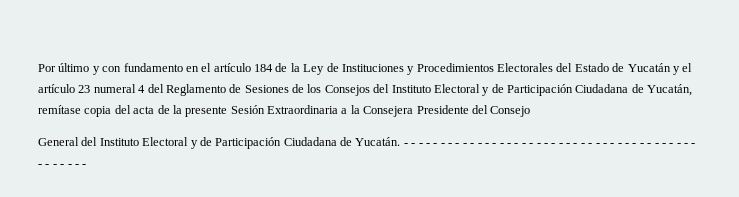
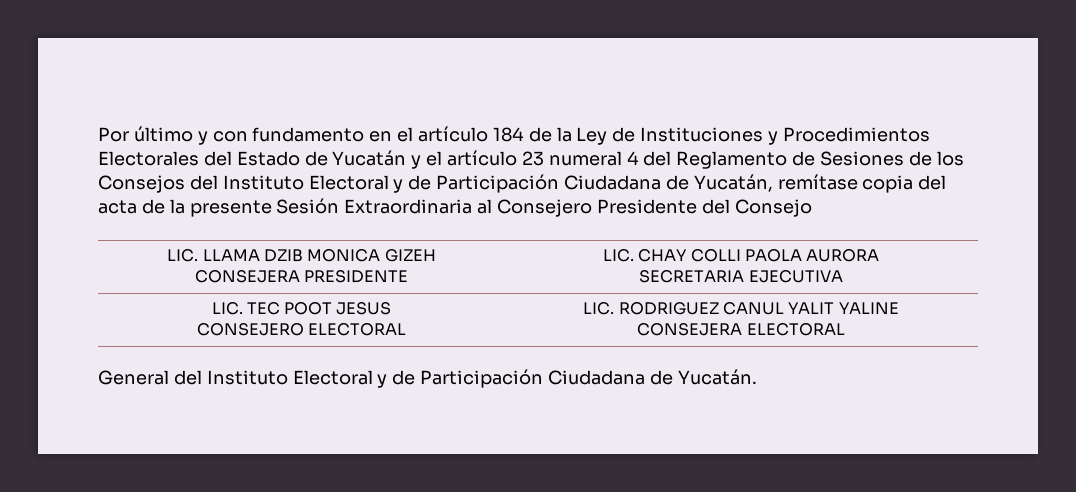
- Por último y con fundamento en el artículo 184 de la Ley de Instituciones y Procedimientos Electorales del Estado de Yucatán y el artículo 23 numeral 4 del Reglamento de Sesiones de los Consejos del Instituto Electoral y de Participación Ciudadana de Yucatán, remítase copia del acta de la presente Sesión Extraordinaria a la Consejera Presidente del Consejo
+ Por último y con fundamento en el artículo 184 de la Ley de Instituciones y Procedimientos Electorales del Estado de Yucatán y el artículo 23 numeral 4 del Reglamento de Sesiones de los Consejos del Instituto Electoral y de Participación Ciudadana de Yucatán, remítase copia del acta de la presente Sesión Extraordinaria al Consejero Presidente del Consejo
+ LIC. LLAMA DZIB MONICA GIZEH
+ CONSEJERA PRESIDENTE | LIC. CHAY COLLI PAOLA AURORA
+ SECRETARIA EJECUTIVA
+ LIC. TEC POOT JESUS
+ CONSEJERO ELECTORAL | LIC. RODRIGUEZ CANUL YALIT YALINE
+ CONSEJERA ELECTORAL
- - - - - - - - - - - - - - - - - - - - - - - - - - - - - - - - - - - - - - - - - - - - - - - -

